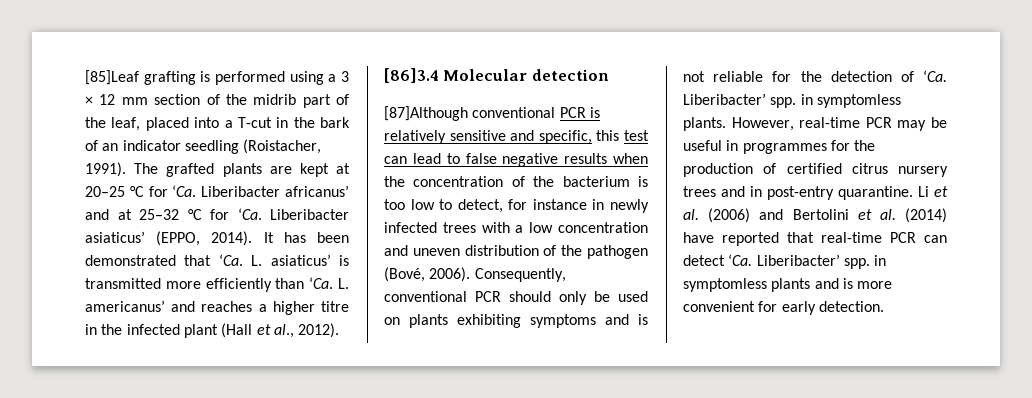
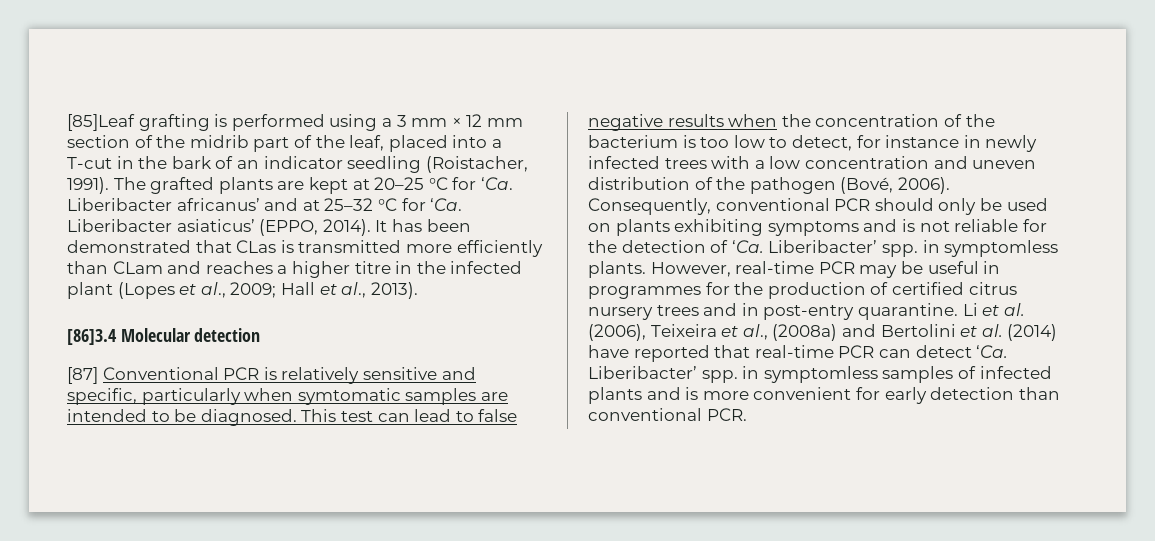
- [85]Leaf grafting is performed using a 3 × 12 mm section of the midrib part of the leaf, placed into a T-cut in the bark of an indicator seedling (Roistacher, 1991).
+ [85]Leaf grafting is performed using a 3 mm × 12 mm section of the midrib part of the leaf, placed into a T-cut in the bark of an indicator seedling (Roistacher, 1991).
- It has been demonstrated that ‘Ca. L. asiaticus’ is transmitted more efficiently than ‘Ca. L. americanus’ and reaches a higher titre in the infected plant (Hall et al., 2012).
+ It has been demonstrated that CLas is transmitted more efficiently than CLam and reaches a higher titre in the infected plant (Lopes et al., 2009; Hall et al., 2013).
- [87]Although conventional PCR is relatively sensitive and specific, this test can lead to false negative results when the concentration of the bacterium is too low to detect, for instance in newly infected trees with a low concentration and uneven distribution of the pathogen (Bové, 2006).
+ [87] Conventional PCR is relatively sensitive and specific, particularly when symtomatic samples are intended to be diagnosed. This test can lead to false negative results when the concentration of the bacterium is too low to detect, for instance in newly infected trees with a low concentration and uneven distribution of the pathogen (Bové, 2006).
- Li et al. (2006) and Bertolini et al. (2014) have reported that real-time PCR can detect ‘Ca. Liberibacter’ spp. in symptomless plants and is more convenient for early detection.
+ Li et al. (2006), Teixeira et al., (2008a) and Bertolini et al. (2014) have reported that real-time PCR can detect ‘Ca. Liberibacter’ spp. in symptomless samples of infected plants and is more convenient for early detection than conventional PCR.

